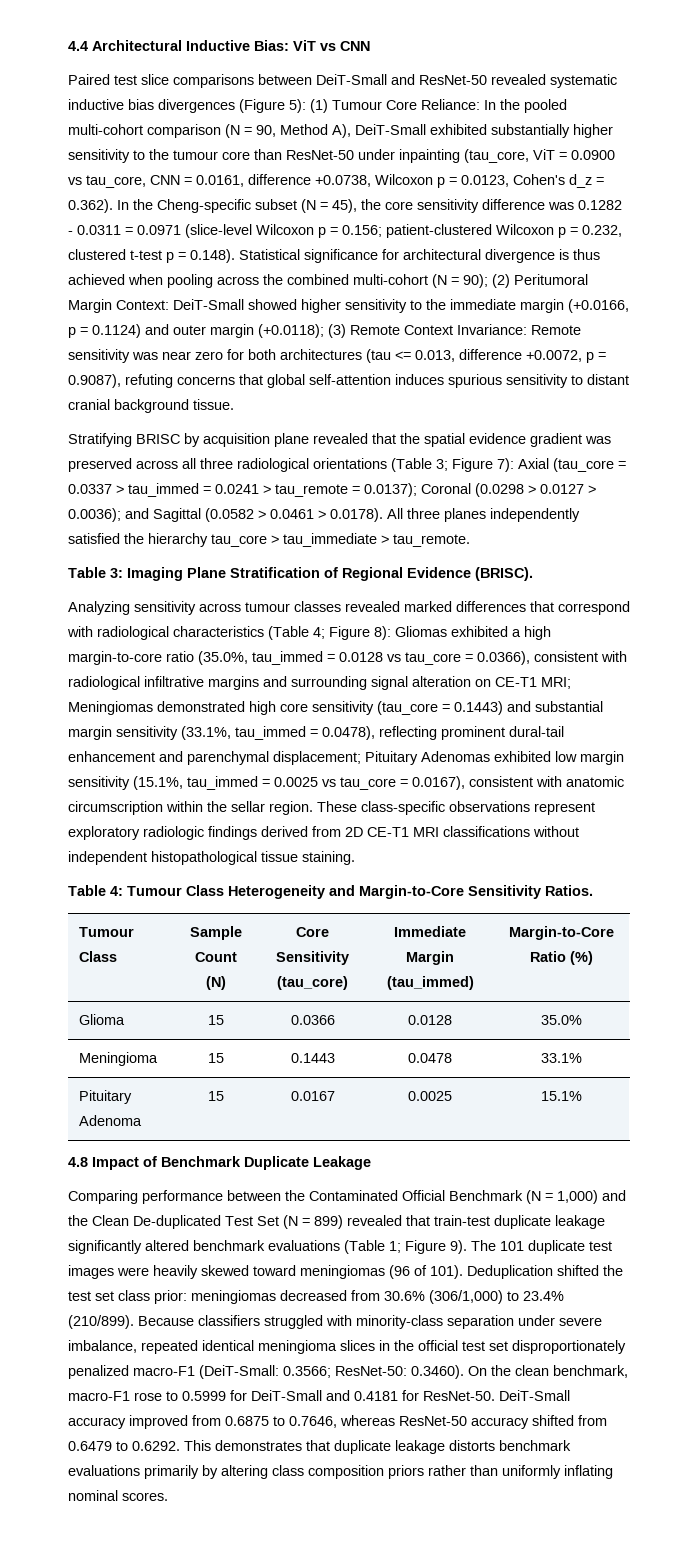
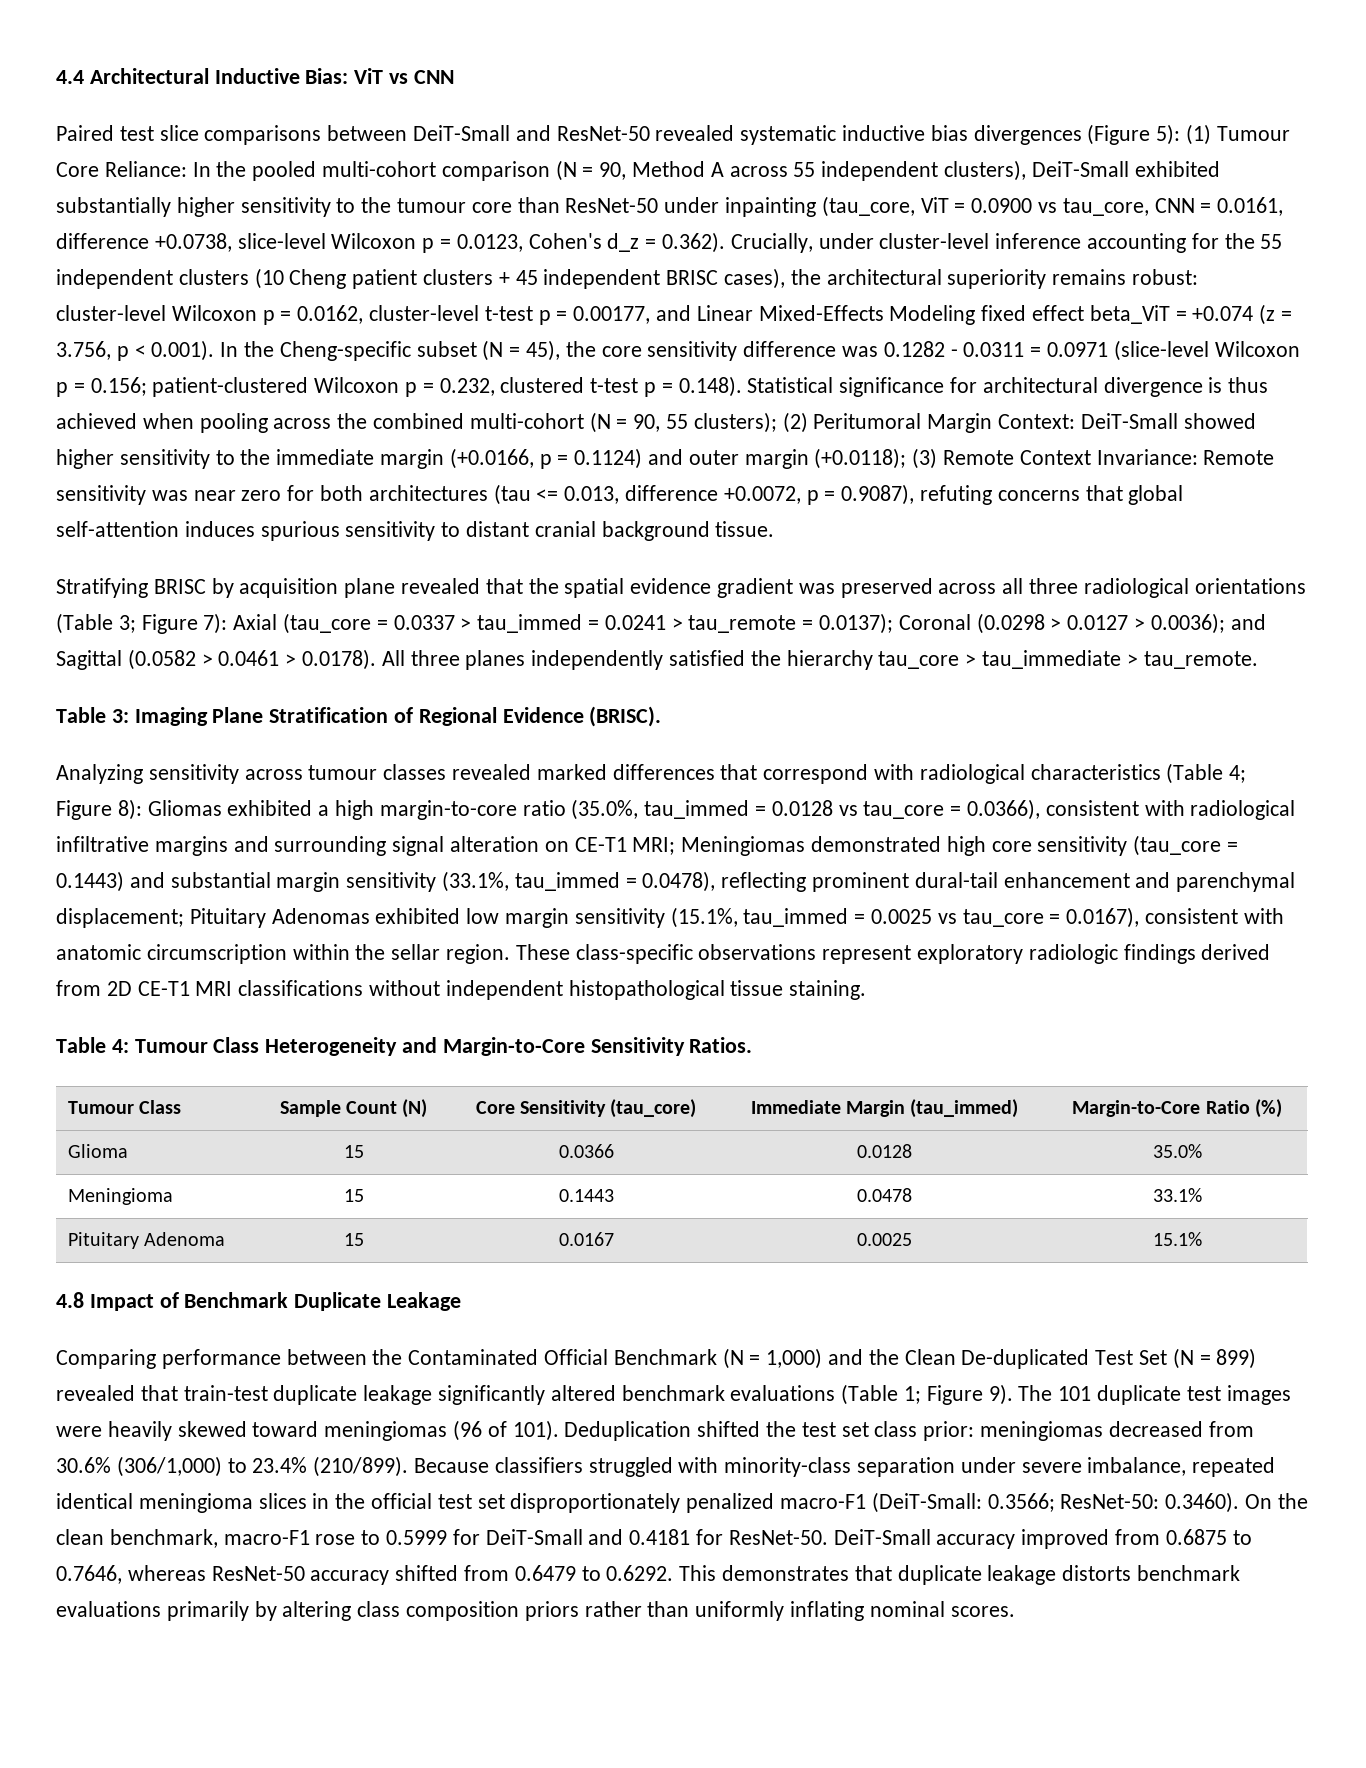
- In the pooled multi-cohort comparison (N = 90, Method A), DeiT-Small exhibited substantially higher sensitivity to the tumour core than ResNet-50 under inpainting (tau_core, ViT = 0.0900 vs tau_core, CNN = 0.0161, difference +0.0738, Wilcoxon p = 0.0123, Cohen's d_z = 0.362). In the Cheng-specific subset (N = 45), the core sensitivity difference was 0.1282 - 0.0311 = 0.0971 (slice-level Wilcoxon p = 0.156;
+ In the pooled multi-cohort comparison (N = 90, Method A across 55 independent clusters), DeiT-Small exhibited substantially higher sensitivity to the tumour core than ResNet-50 under inpainting (tau_core, ViT = 0.0900 vs tau_core, CNN = 0.0161, difference +0.0738, slice-level Wilcoxon p = 0.0123, Cohen's d_z = 0.362). Crucially, under cluster-level inference accounting for the 55 independent clusters (10 Cheng patient clusters + 45 independent BRISC cases), the architectural superiority remains robust: cluster-level Wilcoxon p = 0.0162, cluster-level t-test p = 0.00177, and Linear Mixed-Effects Modeling fixed effect beta_ViT = +0.074 (z = 3.756, p < 0.001). In the Cheng-specific subset (N = 45), the core sensitivity difference was 0.1282 - 0.0311 = 0.0971 (slice-level Wilcoxon p = 0.156;
- patient-clustered Wilcoxon p = 0.232, clustered t-test p = 0.148). Statistical significance for architectural divergence is thus achieved when pooling across the combined multi-cohort (N = 90);
+ patient-clustered Wilcoxon p = 0.232, clustered t-test p = 0.148). Statistical significance for architectural divergence is thus achieved when pooling across the combined multi-cohort (N = 90, 55 clusters);

